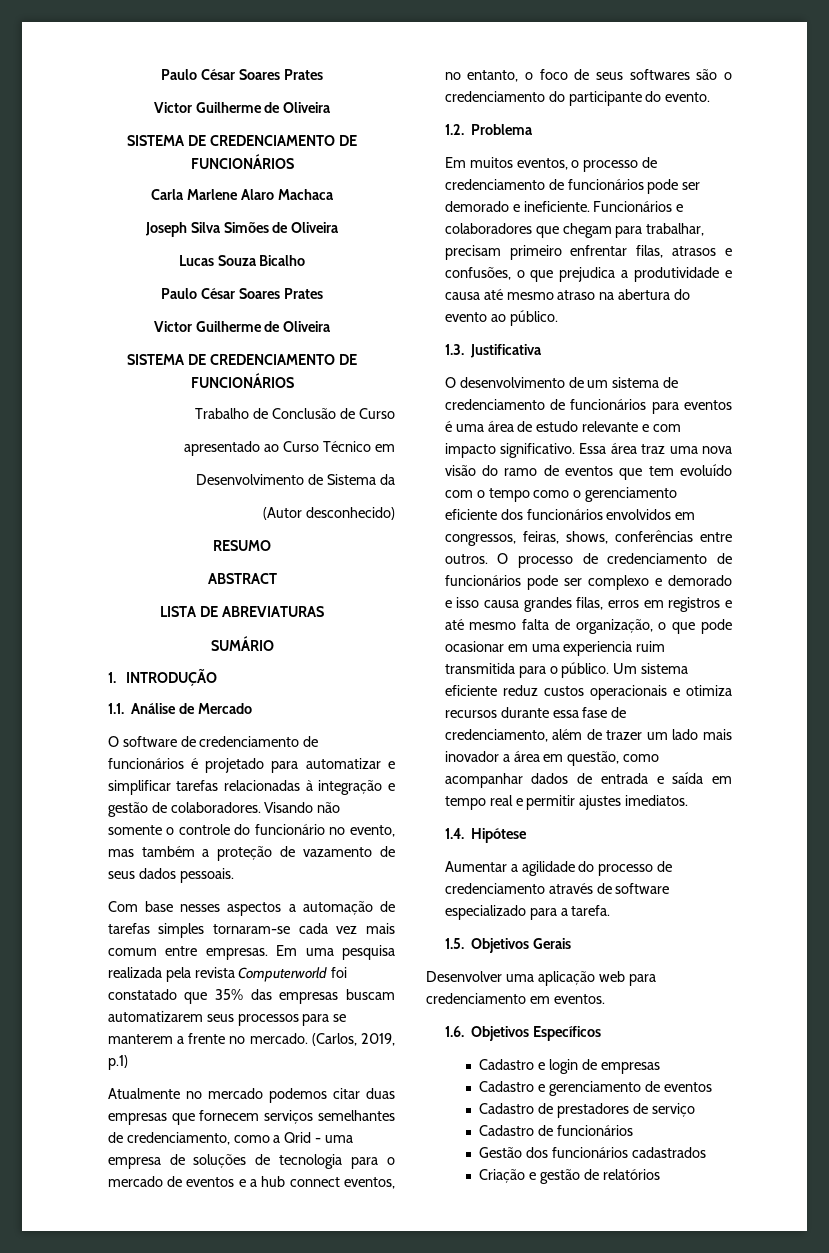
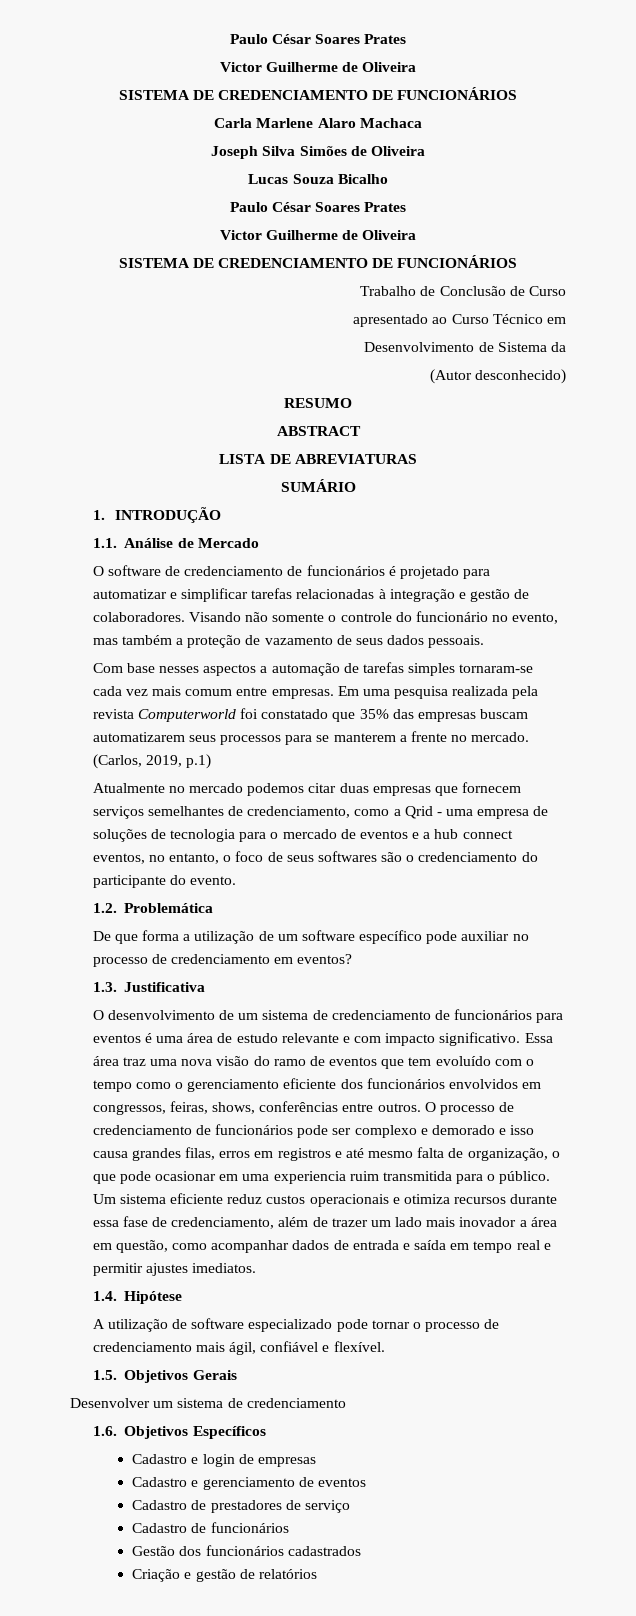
- 1.2. Problema
- Em muitos eventos, o processo de credenciamento de funcionários pode ser demorado e ineficiente. Funcionários e colaboradores que chegam para trabalhar, precisam primeiro enfrentar filas, atrasos e confusões, o que prejudica a produtividade e causa até mesmo atraso na abertura do evento ao público.
+ 1.2. Problemática
+ De que forma a utilização de um software específico pode auxiliar no processo de credenciamento em eventos?
- Aumentar a agilidade do processo de credenciamento através de software especializado para a tarefa.
+ A utilização de software especializado pode tornar o processo de credenciamento mais ágil, confiável e flexível.
- Desenvolver uma aplicação web para credenciamento em eventos.
+ Desenvolver um sistema de credenciamento

